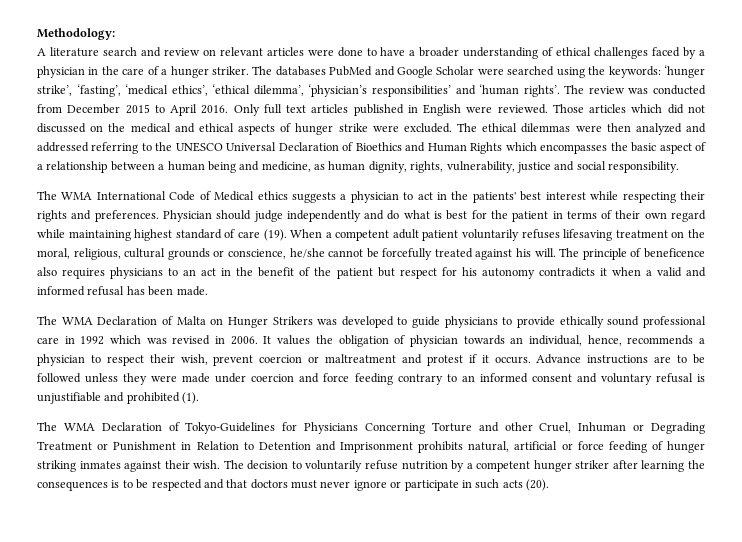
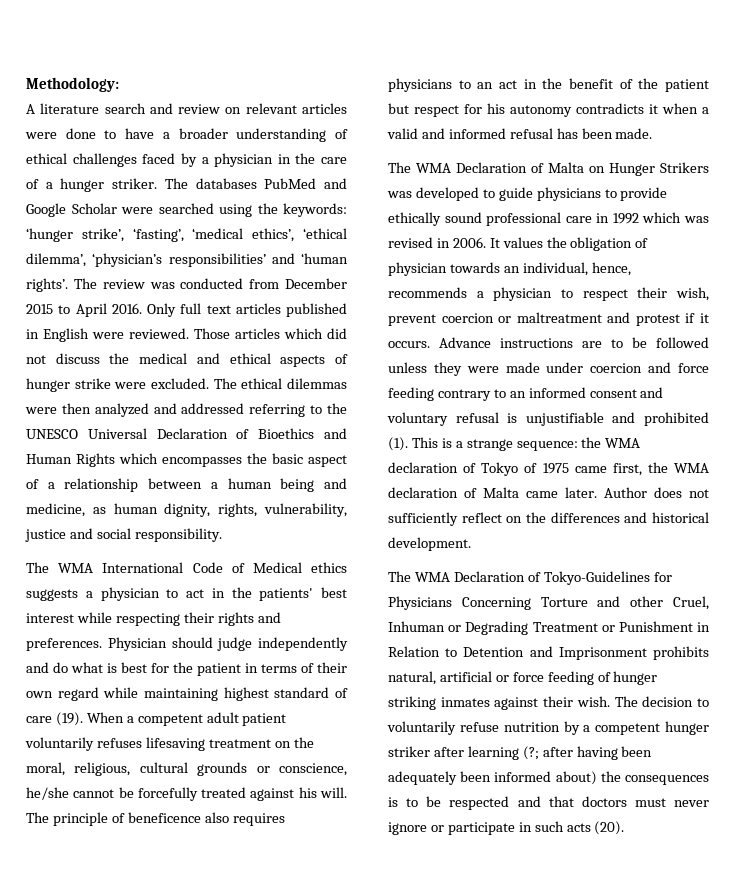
- Those articles which did not discussed on the medical and ethical aspects of hunger strike were excluded.
+ Those articles which did not discuss the medical and ethical aspects of hunger strike were excluded.
+ This is a strange sequence: the WMA declaration of Tokyo of 1975 came first, the WMA declaration of Malta came later. Author does not sufficiently reflect on the differences and historical development.
- The decision to voluntarily refuse nutrition by a competent hunger striker after learning the consequences is to be respected and that doctors must never ignore or participate in such acts (20).
+ The decision to voluntarily refuse nutrition by a competent hunger striker after learning (?; after having been adequately been informed about) the consequences is to be respected and that doctors must never ignore or participate in such acts (20).

